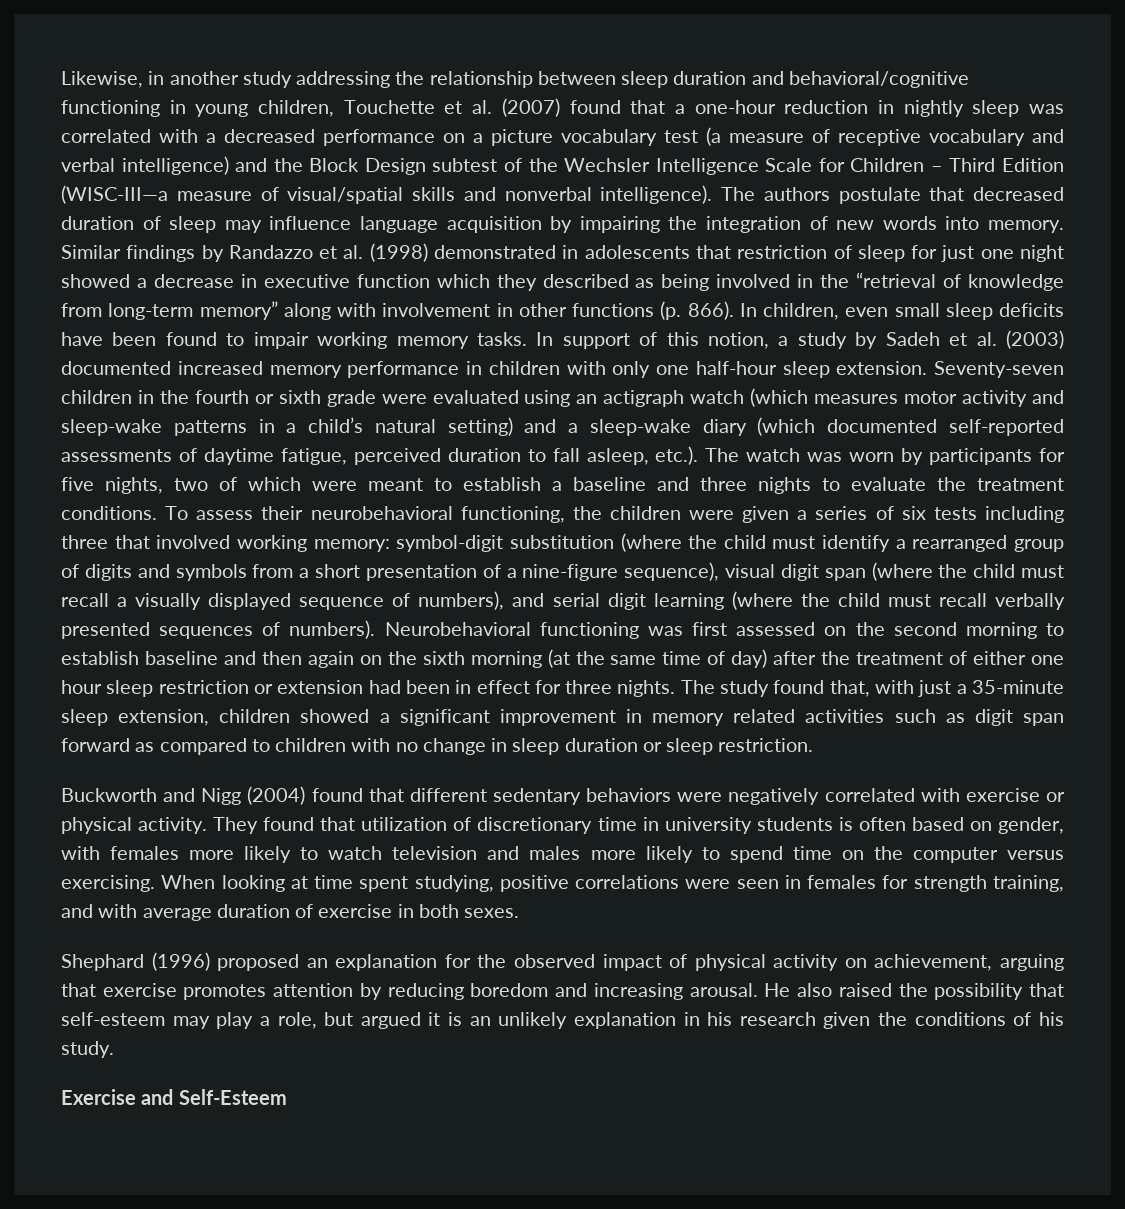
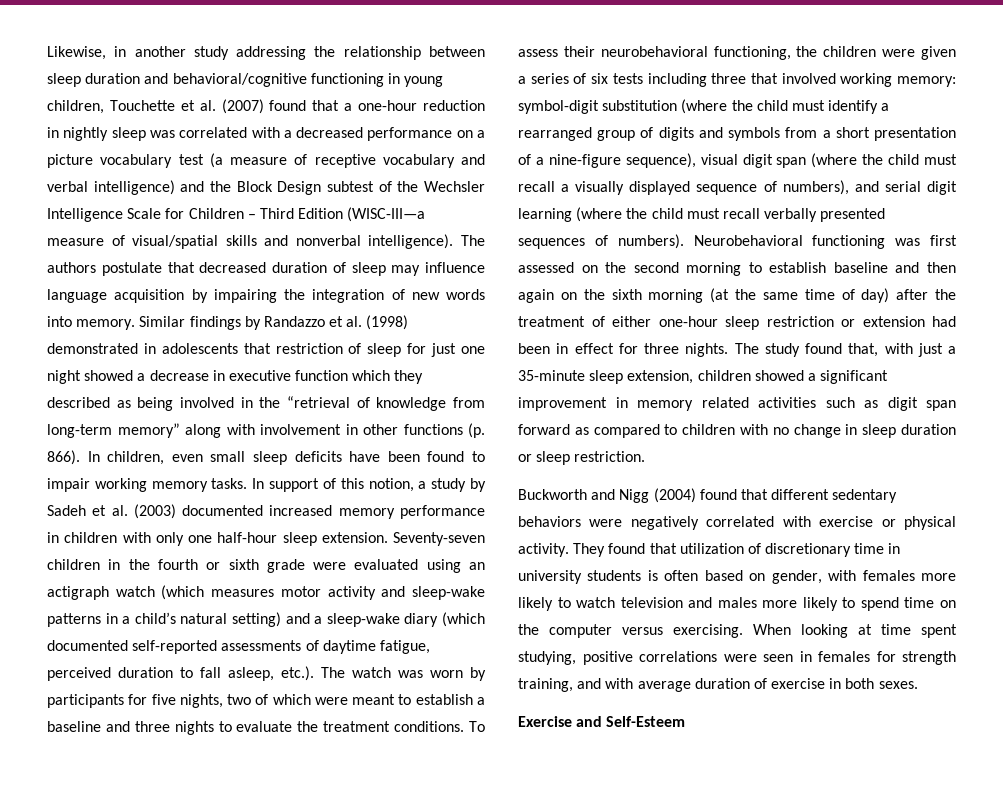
- Neurobehavioral functioning was first assessed on the second morning to establish baseline and then again on the sixth morning (at the same time of day) after the treatment of either one hour sleep restriction or extension had been in effect for three nights.
+ Neurobehavioral functioning was first assessed on the second morning to establish baseline and then again on the sixth morning (at the same time of day) after the treatment of either one-hour sleep restriction or extension had been in effect for three nights.
- Shephard (1996) proposed an explanation for the observed impact of physical activity on achievement, arguing that exercise promotes attention by reducing boredom and increasing arousal. He also raised the possibility that self-esteem may play a role, but argued it is an unlikely explanation in his research given the conditions of his study.

